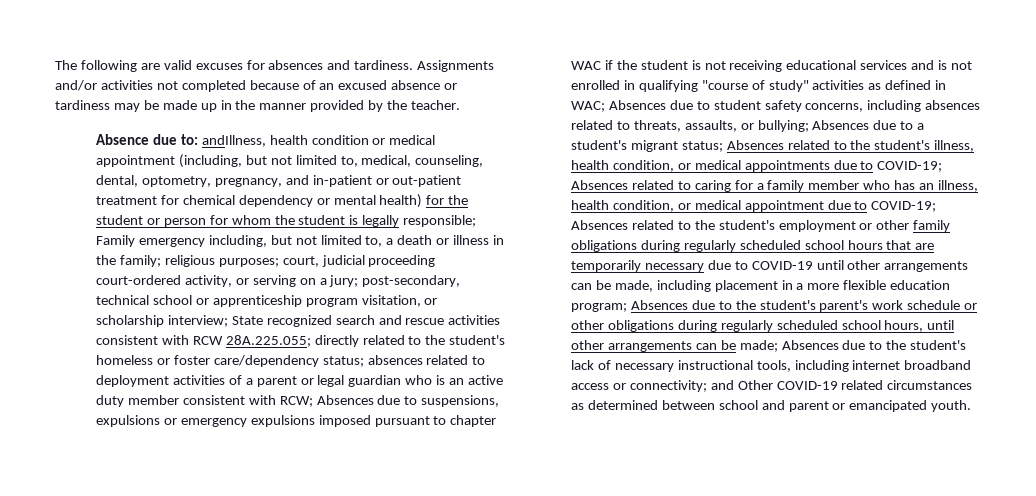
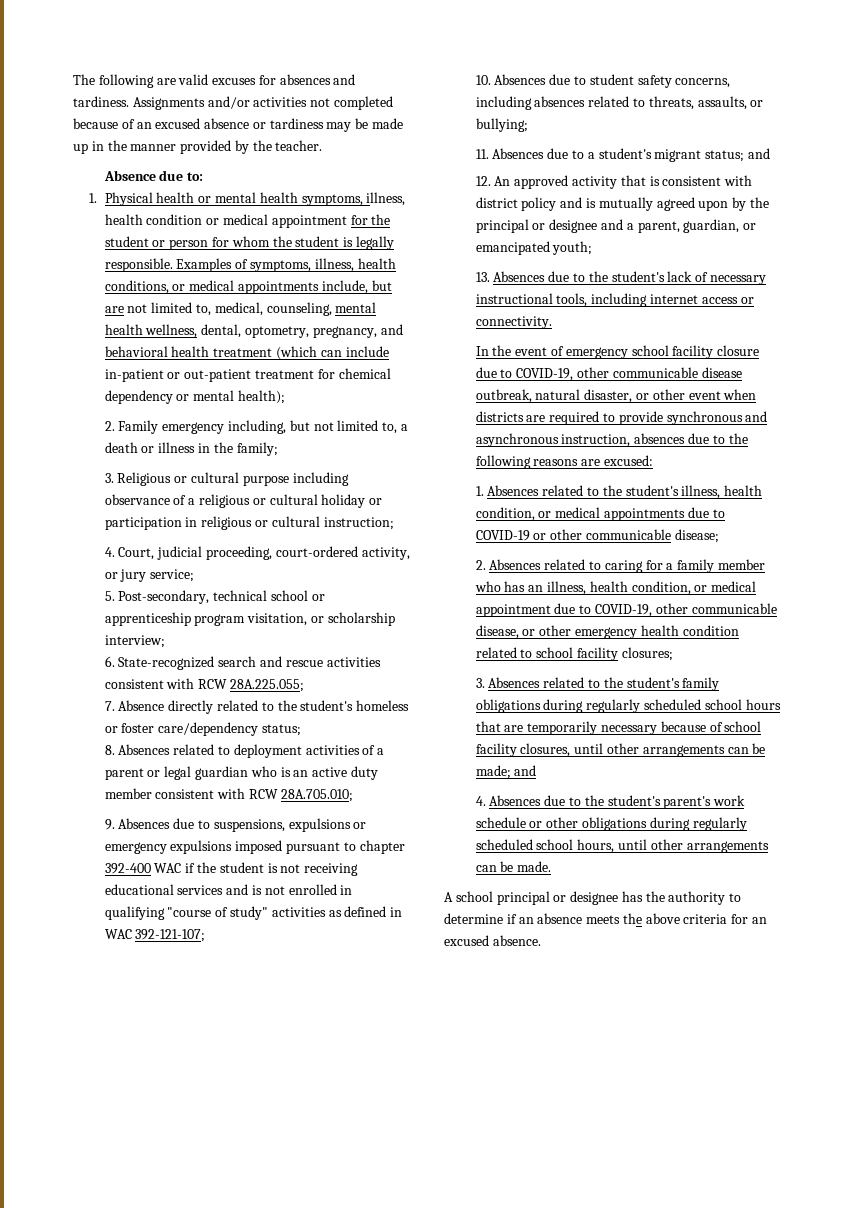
- Absence due to: andIllness, health condition or medical appointment (including, but not limited to, medical, counseling, dental, optometry, pregnancy, and in-patient or out-patient treatment for chemical dependency or mental health) for the student or person for whom the student is legally responsible; Family emergency including, but not limited to, a death or illness in the family; religious purposes; court, judicial proceeding court-ordered activity, or serving on a jury; post-secondary, technical school or apprenticeship program visitation, or scholarship interview; State recognized search and rescue activities consistent with RCW 28A.225.055; directly related to the student's homeless or foster care/dependency status; absences related to deployment activities of a parent or legal guardian who is an active duty member consistent with RCW; Absences due to suspensions, expulsions or emergency expulsions imposed pursuant to chapter WAC if the student is not receiving educational services and is not enrolled in qualifying "course of study" activities as defined in WAC; Absences due to student safety concerns, including absences related to threats, assaults, or bullying; Absences due to a student's migrant status; Absences related to the student's illness, health condition, or medical appointments due to COVID-19; Absences related to caring for a family member who has an illness, health condition, or medical appointment due to COVID-19; Absences related to the student's employment or other family obligations during regularly scheduled school hours that are temporarily necessary due to COVID-19 until other arrangements can be made, including placement in a more flexible education program; Absences due to the student's parent's work schedule or other obligations during regularly scheduled school hours, until other arrangements can be made; Absences due to the student's lack of necessary instructional tools, including internet broadband access or connectivity; and Other COVID-19 related circumstances as determined between school and parent or emancipated youth.
+ Absence due to:
+ 1. Physical health or mental health symptoms, illness, health condition or medical appointment for the student or person for whom the student is legally responsible. Examples of symptoms, illness, health conditions, or medical appointments include, but are not limited to, medical, counseling, mental health wellness, dental, optometry, pregnancy, and behavioral health treatment (which can include in-patient or out-patient treatment for chemical dependency or mental health);
+ 2. Family emergency including, but not limited to, a death or illness in the family;
+ 3. Religious or cultural purpose including observance of a religious or cultural holiday or participation in religious or cultural instruction;
+ 4. Court, judicial proceeding, court-ordered activity, or jury service;
+ 5. Post-secondary, technical school or apprenticeship program visitation, or scholarship interview;
+ 6. State-recognized search and rescue activities consistent with RCW 28A.225.055;
+ 7. Absence directly related to the student's homeless or foster care/dependency status;
+ 8. Absences related to deployment activities of a parent or legal guardian who is an active duty member consistent with RCW 28A.705.010;
+ 9. Absences due to suspensions, expulsions or emergency expulsions imposed pursuant to chapter 392-400 WAC if the student is not receiving educational services and is not enrolled in qualifying "course of study" activities as defined in WAC 392-121-107;
+ 10. Absences due to student safety concerns, including absences related to threats, assaults, or bullying;
+ 11. Absences due to a student's migrant status; and
+ 12. An approved activity that is consistent with district policy and is mutually agreed upon by the principal or designee and a parent, guardian, or emancipated youth;
+ 13. Absences due to the student's lack of necessary instructional tools, including internet access or connectivity.
+ In the event of emergency school facility closure due to COVID-19, other communicable disease outbreak, natural disaster, or other event when districts are required to provide synchronous and asynchronous instruction, absences due to the following reasons are excused:
+ 1. Absences related to the student's illness, health condition, or medical appointments due to COVID-19 or other communicable disease;
+ 2. Absences related to caring for a family member who has an illness, health condition, or medical appointment due to COVID-19, other communicable disease, or other emergency health condition related to school facility closures;
+ 3. Absences related to the student's family obligations during regularly scheduled school hours that are temporarily necessary because of school facility closures, until other arrangements can be made; and
+ 4. Absences due to the student's parent's work schedule or other obligations during regularly scheduled school hours, until other arrangements can be made.
+ A school principal or designee has the authority to determine if an absence meets the above criteria for an excused absence.

